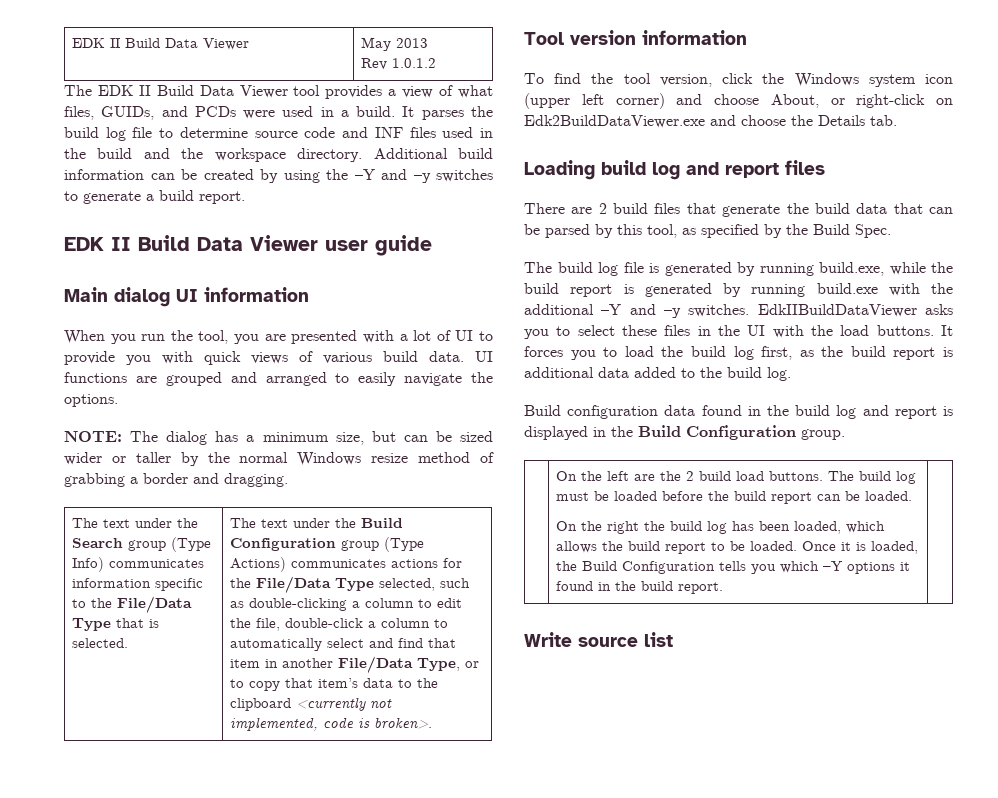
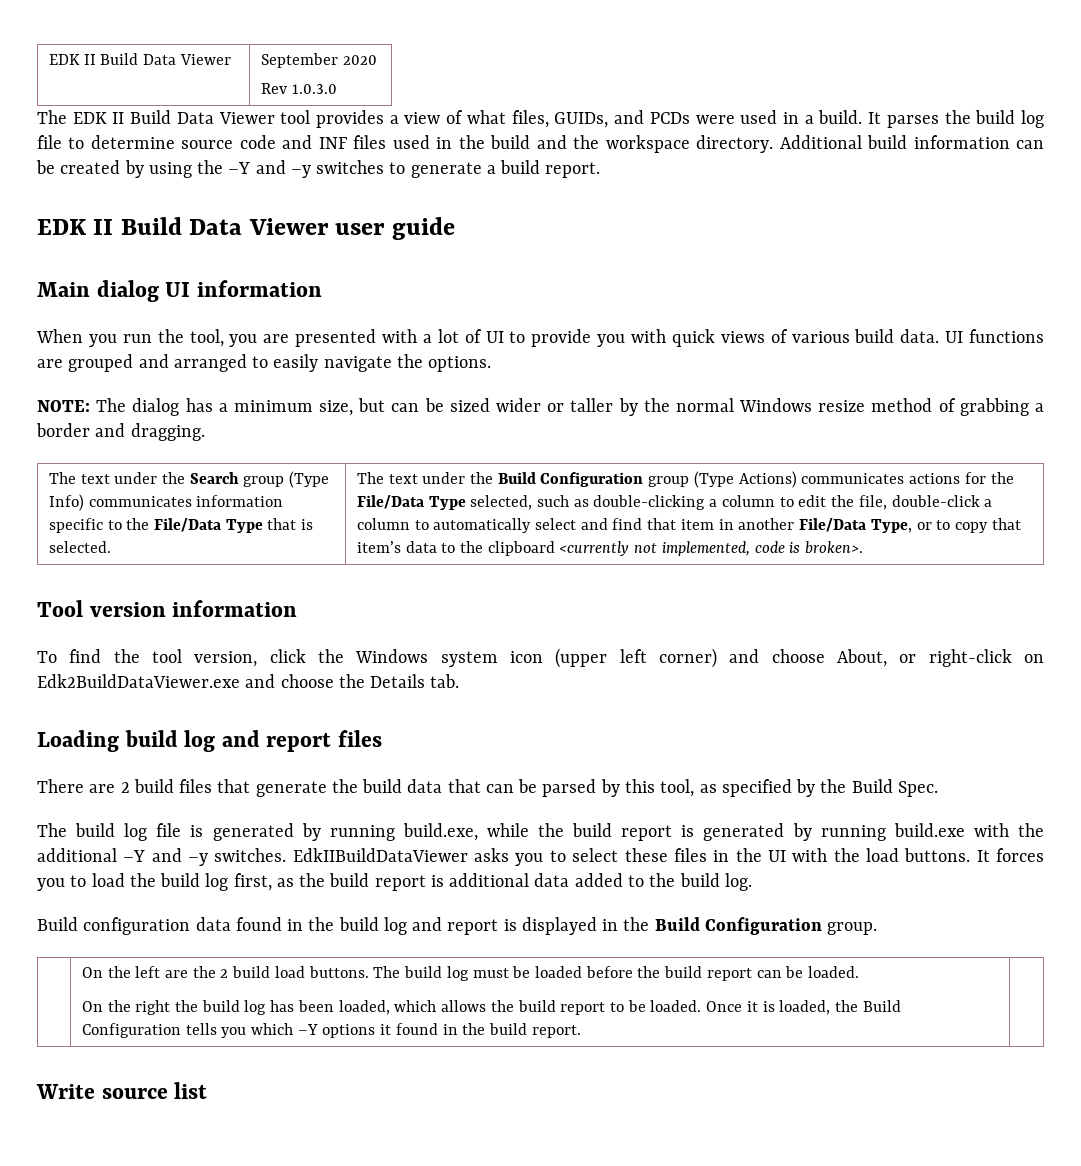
- EDK II Build Data Viewer | May 2013
- Rev 1.0.1.2
+ EDK II Build Data Viewer | September 2020
+ Rev 1.0.3.0

